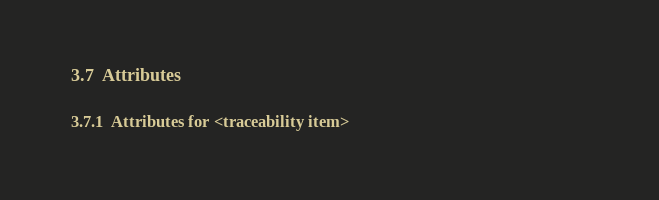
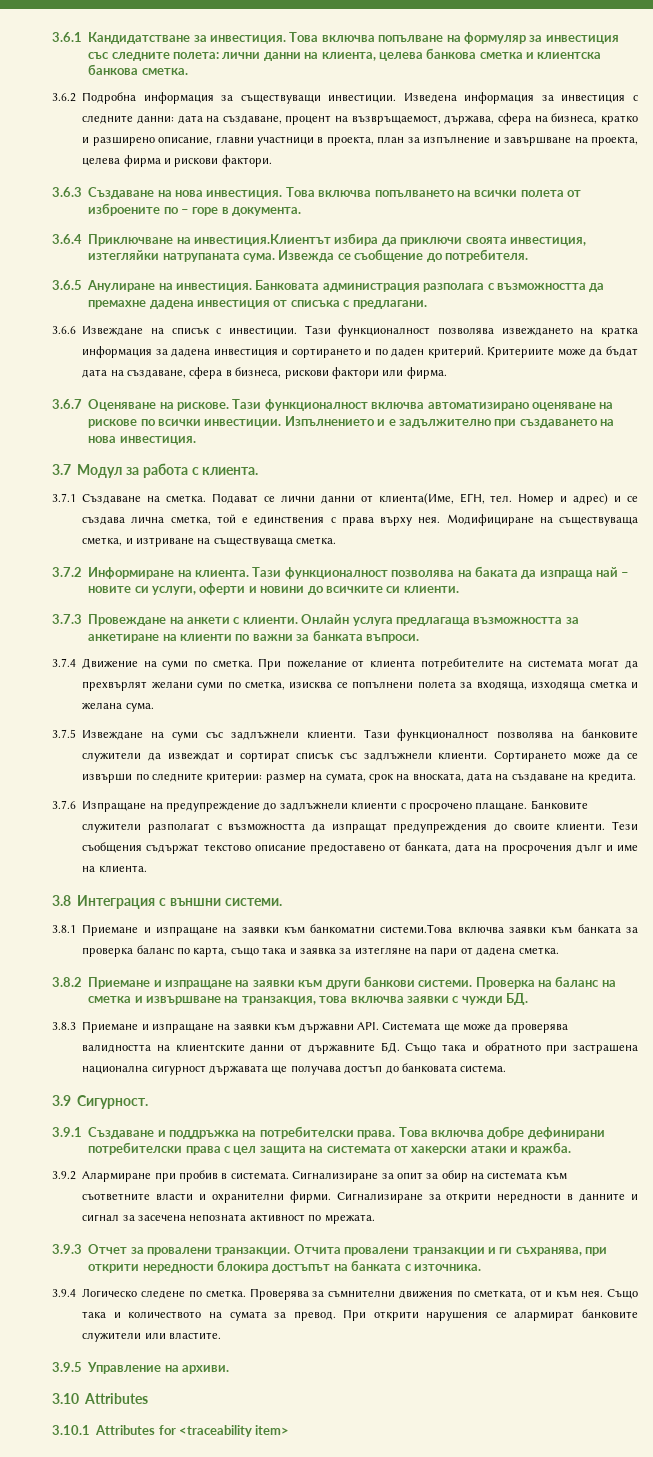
- 3.7 Attributes
+ 3.6.1 Кандидатстване за инвестиция. Това включва попълване на формуляр за инвестиция със следните полета: лични данни на клиента, целева банкова сметка и клиентска банкова сметка.
+ 3.6.2 Подробна информация за съществуващи инвестиции. Изведена информация за инвестиция с следните данни: дата на създаване, процент на възвръщаемост, държава, сфера на бизнеса, кратко и разширено описание, главни участници в проекта, план за изпълнение и завършване на проекта, целева фирма и рискови фактори.
+ 3.6.3 Създаване на нова инвестиция. Това включва попълването на всички полета от изброените по – горе в документа.
+ 3.6.4 Приключване на инвестиция.Клиентът избира да приключи своята инвестиция, изтегляйки натрупаната сума. Извежда се съобщение до потребителя.
+ 3.6.5 Анулиране на инвестиция. Банковата администрация разполага с възможността да премахне дадена инвестиция от списъка с предлагани.
+ 3.6.6 Извеждане на списък с инвестиции. Тази функционалност позволява извеждането на кратка информация за дадена инвестиция и сортирането и по даден критерий. Критериите може да бъдат дата на създаване, сфера в бизнеса, рискови фактори или фирма.
+ 3.6.7 Оценяване на рискове. Тази функционалност включва автоматизирано оценяване на рискове по всички инвестиции. Изпълнението и е задължително при създаването на нова инвестиция.
+ 3.7 Модул за работа с клиента.
+ 3.7.1 Създаване на сметка. Подават се лични данни от клиента(Име, ЕГН, тел. Номер и адрес) и се създава лична сметка, той е единствения с права върху нея. Модифициране на съществуваща сметка, и изтриване на съществуваща сметка.
+ 3.7.2 Информиране на клиента. Тази функционалност позволява на баката да изпраща най – новите си услуги, оферти и новини до всичките си клиенти.
+ 3.7.3 Провеждане на анкети с клиенти. Онлайн услуга предлагаща възможността за анкетиране на клиенти по важни за банката въпроси.
+ 3.7.4 Движение на суми по сметка. При пожелание от клиента потребителите на системата могат да прехвърлят желани суми по сметка, изисква се попълнени полета за входяща, изходяща сметка и желана сума.
+ 3.7.5 Извеждане на суми със задлъжнели клиенти. Тази функционалност позволява на банковите служители да извеждат и сортират списък със задлъжнели клиенти. Сортирането може да се извърши по следните критерии: размер на сумата, срок на вноската, дата на създаване на кредита.
+ 3.7.6 Изпращане на предупреждение до задлъжнели клиенти с просрочено плащане. Банковите служители разполагат с възможността да изпращат предупреждения до своите клиенти. Тези съобщения съдържат текстово описание предоставено от банката, дата на просрочения дълг и име на клиента.
+ 3.8 Интеграция с външни системи.
+ 3.8.1 Приемане и изпращане на заявки към банкоматни системи.Това включва заявки към банката за проверка баланс по карта, също така и заявка за изтегляне на пари от дадена сметка.
+ 3.8.2 Приемане и изпращане на заявки към други банкови системи. Проверка на баланс на сметка и извършване на транзакция, това включва заявки с чужди БД.
+ 3.8.3 Приемане и изпращане на заявки към държавни API. Системата ще може да проверява валидността на клиентските данни от държавните БД. Също така и обратното при застрашена национална сигурност държавата ще получава достъп до банковата система.
+ 3.9 Сигурност.
+ 3.9.1 Създаване и поддръжка на потребителски права. Това включва добре дефинирани потребителски права с цел защита на системата от хакерски атаки и кражба.
+ 3.9.2 Алармиране при пробив в системата. Сигнализиране за опит за обир на системата към съответните власти и охранителни фирми. Сигнализиране за открити нередности в данните и сигнал за засечена непозната активност по мрежата.
+ 3.9.3 Отчет за провалени транзакции. Отчита провалени транзакции и ги съхранява, при открити нередности блокира достъпът на банката с източника.
+ 3.9.4 Логическо следене по сметка. Проверява за съмнителни движения по сметката, от и към нея. Също така и количеството на сумата за превод. При открити нарушения се алармират банковите служители или властите.
+ 3.9.5 Управление на архиви.
+ 3.10 Attributes
- 3.7.1 Attributes for <traceability item>
+ 3.10.1 Attributes for <traceability item>

